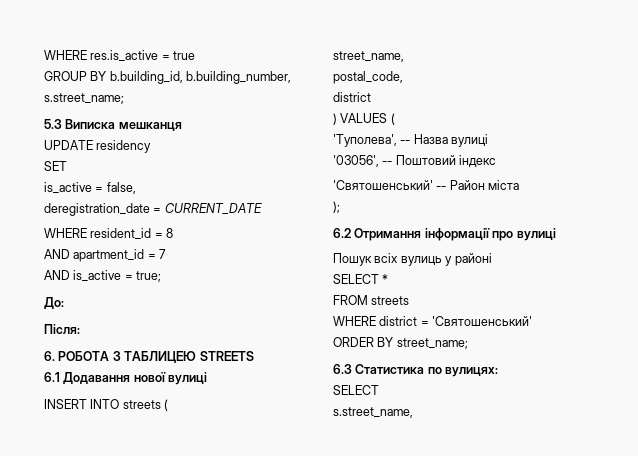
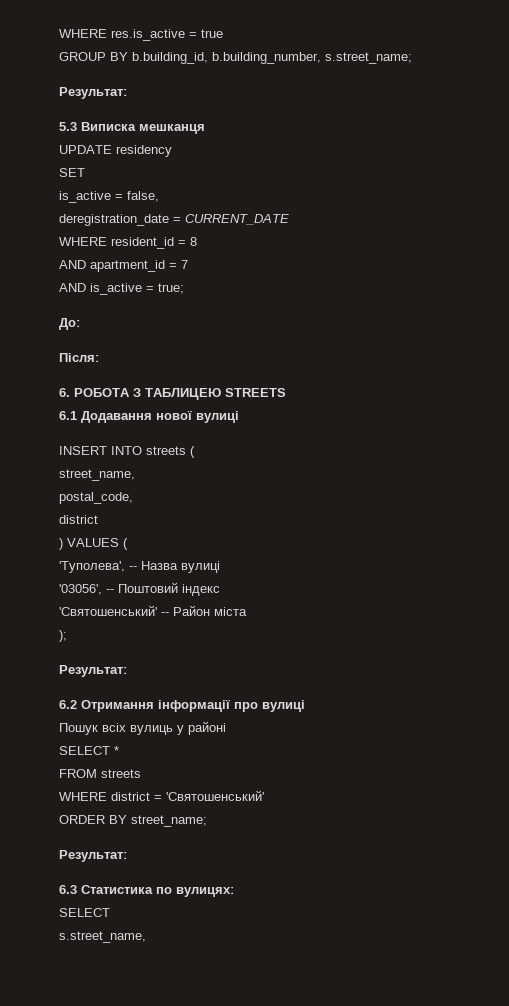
  GROUP BY b.building_id, b.building_number, s.street_name;
+ Результат:
  );
+ Результат:
  ORDER BY street_name;
+ Результат:

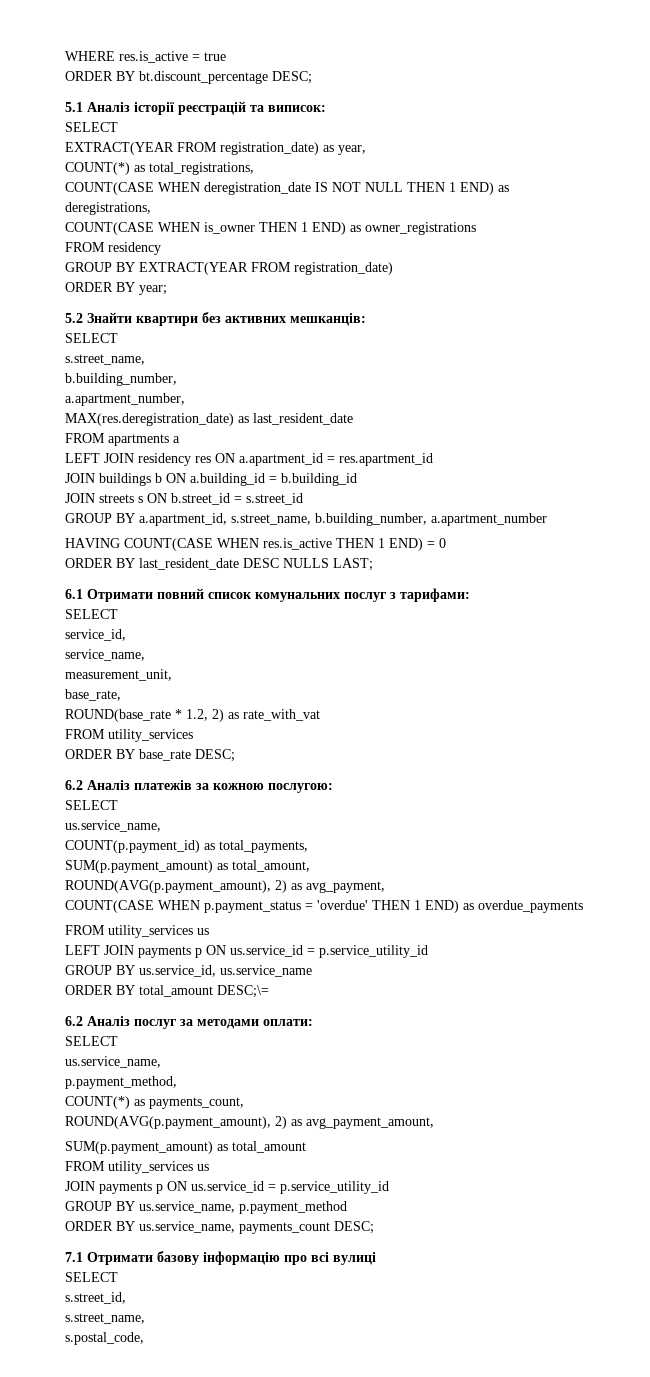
- GROUP BY b.building_id, b.building_number, s.street_name;
- Результат:
- 5.3 Виписка мешканця
- UPDATE residency
- SET
- is_active = false,
- deregistration_date = CURRENT_DATE
- WHERE resident_id = 8
- AND apartment_id = 7
- AND is_active = true;
- До:
- Після:
- 6. РОБОТА З ТАБЛИЦЕЮ STREETS
- 6.1 Додавання нової вулиці
- INSERT INTO streets (
- street_name,
- postal_code,
- district
- ) VALUES (
- 'Туполева', -- Назва вулиці
- '03056', -- Поштовий індекс
- 'Святошенський' -- Район міста
- );
- Результат:
- 6.2 Отримання інформації про вулиці
- Пошук всіх вулиць у районі
- SELECT *
- FROM streets
- WHERE district = 'Святошенський'
- ORDER BY street_name;
- Результат:
- 6.3 Статистика по вулицях:
+ ORDER BY bt.discount_percentage DESC;
+ 5.1 Аналіз історії реєстрацій та виписок:
+ SELECT
+ EXTRACT(YEAR FROM registration_date) as year,
+ COUNT(*) as total_registrations,
+ COUNT(CASE WHEN deregistration_date IS NOT NULL THEN 1 END) as deregistrations,
+ COUNT(CASE WHEN is_owner THEN 1 END) as owner_registrations
+ FROM residency
+ GROUP BY EXTRACT(YEAR FROM registration_date)
+ ORDER BY year;
+ 5.2 Знайти квартири без активних мешканців:
  SELECT
  s.street_name,
+ b.building_number,
+ a.apartment_number,
+ MAX(res.deregistration_date) as last_resident_date
+ FROM apartments a
+ LEFT JOIN residency res ON a.apartment_id = res.apartment_id
+ JOIN buildings b ON a.building_id = b.building_id
+ JOIN streets s ON b.street_id = s.street_id
+ GROUP BY a.apartment_id, s.street_name, b.building_number, a.apartment_number
+ HAVING COUNT(CASE WHEN res.is_active THEN 1 END) = 0
+ ORDER BY last_resident_date DESC NULLS LAST;
+ 6.1 Отримати повний список комунальних послуг з тарифами:
+ SELECT
+ service_id,
+ service_name,
+ measurement_unit,
+ base_rate,
+ ROUND(base_rate * 1.2, 2) as rate_with_vat
+ FROM utility_services
+ ORDER BY base_rate DESC;
+ 6.2 Аналіз платежів за кожною послугою:
+ SELECT
+ us.service_name,
+ COUNT(p.payment_id) as total_payments,
+ SUM(p.payment_amount) as total_amount,
+ ROUND(AVG(p.payment_amount), 2) as avg_payment,
+ COUNT(CASE WHEN p.payment_status = 'overdue' THEN 1 END) as overdue_payments
+ FROM utility_services us
+ LEFT JOIN payments p ON us.service_id = p.service_utility_id
+ GROUP BY us.service_id, us.service_name
+ ORDER BY total_amount DESC;\=
+ 6.2 Аналіз послуг за методами оплати:
+ SELECT
+ us.service_name,
+ p.payment_method,
+ COUNT(*) as payments_count,
+ ROUND(AVG(p.payment_amount), 2) as avg_payment_amount,
+ SUM(p.payment_amount) as total_amount
+ FROM utility_services us
+ JOIN payments p ON us.service_id = p.service_utility_id
+ GROUP BY us.service_name, p.payment_method
+ ORDER BY us.service_name, payments_count DESC;
+ 7.1 Отримати базову інформацію про всі вулиці
+ SELECT
+ s.street_id,
+ s.street_name,
+ s.postal_code,

